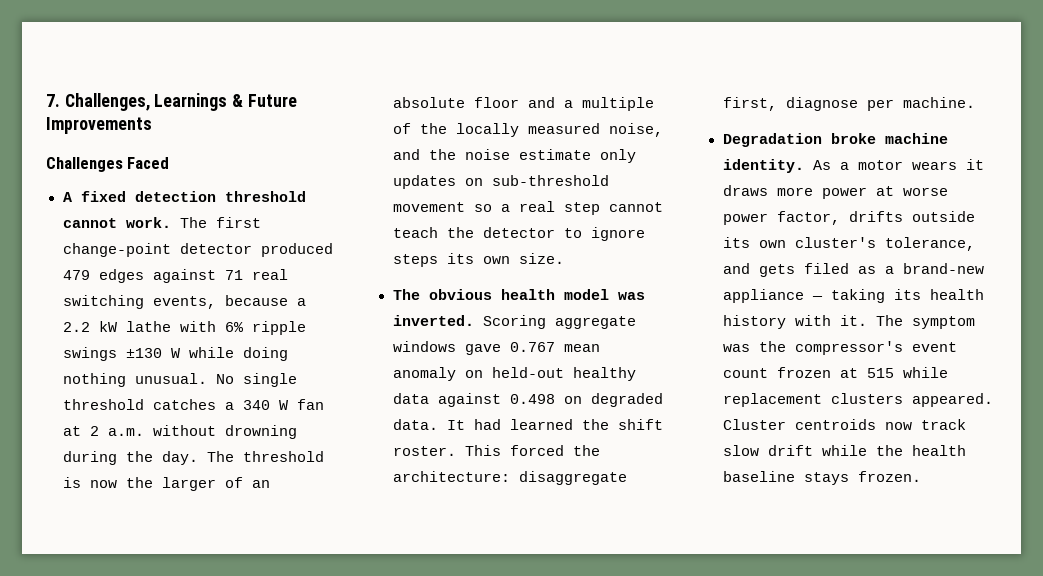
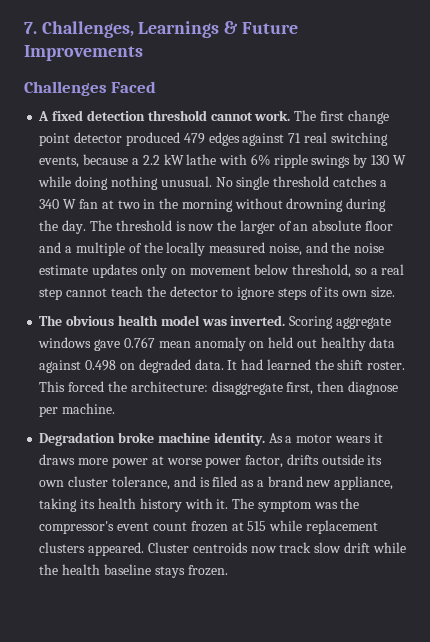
- The first change-point detector produced 479 edges against 71 real switching events, because a 2.2 kW lathe with 6% ripple swings ±130 W while doing nothing unusual.
+ The first change point detector produced 479 edges against 71 real switching events, because a 2.2 kW lathe with 6% ripple swings by 130 W while doing nothing unusual.
- No single threshold catches a 340 W fan at 2 a.m. without drowning during the day.
+ No single threshold catches a 340 W fan at two in the morning without drowning during the day.
- The threshold is now the larger of an absolute floor and a multiple of the locally measured noise, and the noise estimate only updates on sub-threshold movement so a real step cannot teach the detector to ignore steps its own size.
+ The threshold is now the larger of an absolute floor and a multiple of the locally measured noise, and the noise estimate updates only on movement below threshold, so a real step cannot teach the detector to ignore steps of its own size.
- Scoring aggregate windows gave 0.767 mean anomaly on held-out healthy data against 0.498 on degraded data.
+ Scoring aggregate windows gave 0.767 mean anomaly on held out healthy data against 0.498 on degraded data.
- This forced the architecture: disaggregate first, diagnose per machine.
+ This forced the architecture: disaggregate first, then diagnose per machine.
- As a motor wears it draws more power at worse power factor, drifts outside its own cluster's tolerance, and gets filed as a brand-new appliance — taking its health history with it.
+ As a motor wears it draws more power at worse power factor, drifts outside its own cluster tolerance, and is filed as a brand new appliance, taking its health history with it.

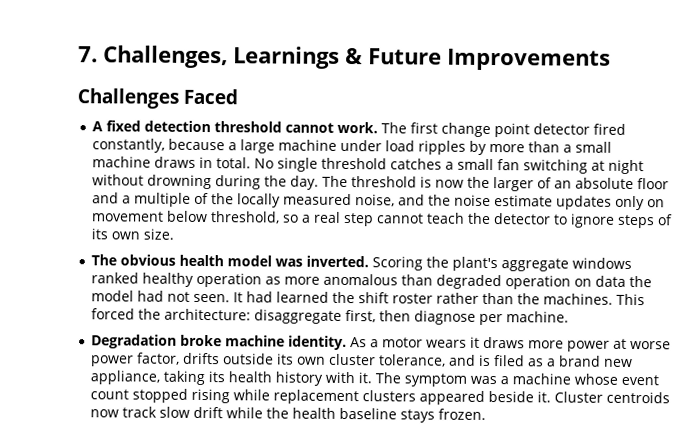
- The first change point detector produced 479 edges against 71 real switching events, because a 2.2 kW lathe with 6% ripple swings by 130 W while doing nothing unusual.
+ The first change point detector fired constantly, because a large machine under load ripples by more than a small machine draws in total.
- No single threshold catches a 340 W fan at two in the morning without drowning during the day.
+ No single threshold catches a small fan switching at night without drowning during the day.
- Scoring aggregate windows gave 0.767 mean anomaly on held out healthy data against 0.498 on degraded data.
+ Scoring the plant's aggregate windows ranked healthy operation as more anomalous than degraded operation on data the model had not seen.
- It had learned the shift roster.
+ It had learned the shift roster rather than the machines.
- The symptom was the compressor's event count frozen at 515 while replacement clusters appeared.
+ The symptom was a machine whose event count stopped rising while replacement clusters appeared beside it.

